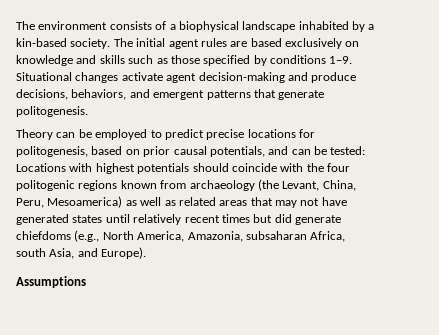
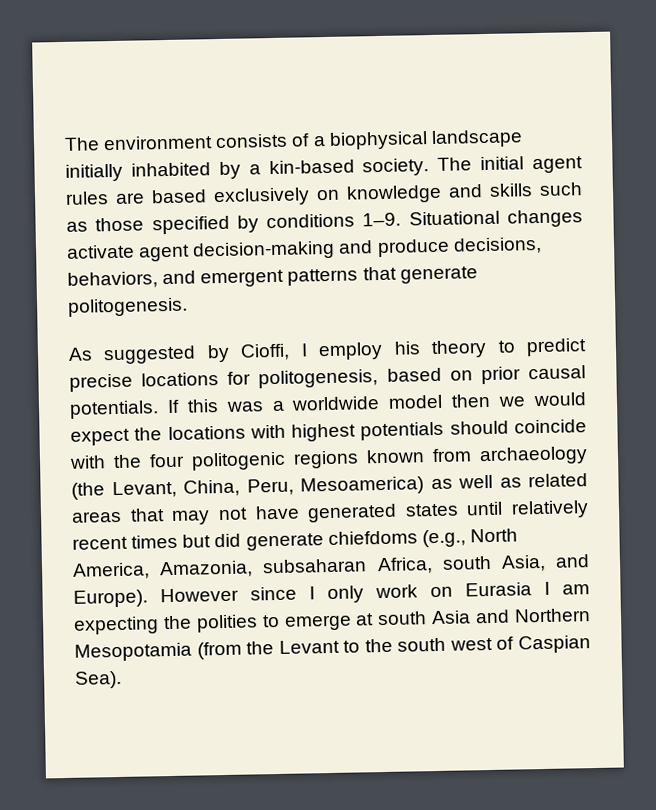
- The environment consists of a biophysical landscape inhabited by a kin-based society.
+ The environment consists of a biophysical landscape initially inhabited by a kin-based society.
- Theory can be employed to predict precise locations for politogenesis, based on prior causal potentials, and can be tested: Locations with highest potentials should coincide with the four politogenic regions known from archaeology (the Levant, China, Peru, Mesoamerica) as well as related areas that may not have generated states until relatively recent times but did generate chiefdoms (e.g., North America, Amazonia, subsaharan Africa, south Asia, and Europe).
- Assumptions
+ As suggested by Cioffi, I employ his theory to predict precise locations for politogenesis, based on prior causal potentials. If this was a worldwide model then we would expect the locations with highest potentials should coincide with the four politogenic regions known from archaeology (the Levant, China, Peru, Mesoamerica) as well as related areas that may not have generated states until relatively recent times but did generate chiefdoms (e.g., North America, Amazonia, subsaharan Africa, south Asia, and Europe). However since I only work on Eurasia I am expecting the polities to emerge at south Asia and Northern Mesopotamia (from the Levant to the south west of Caspian Sea).

